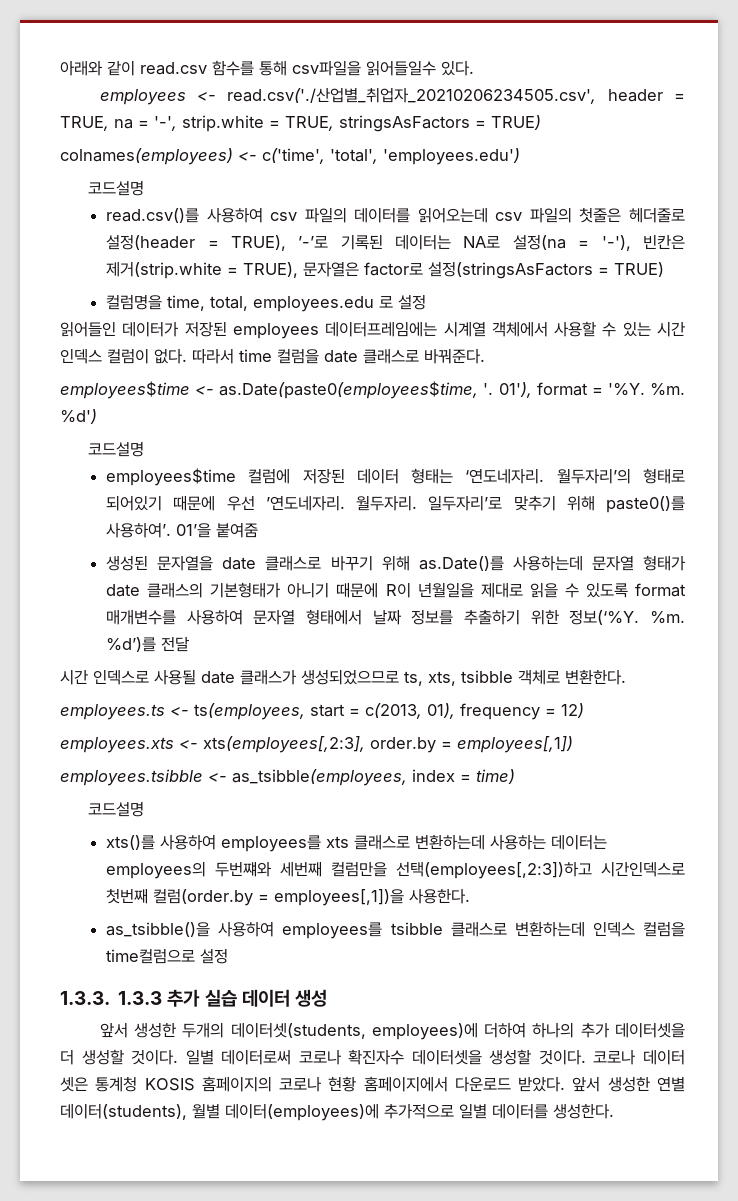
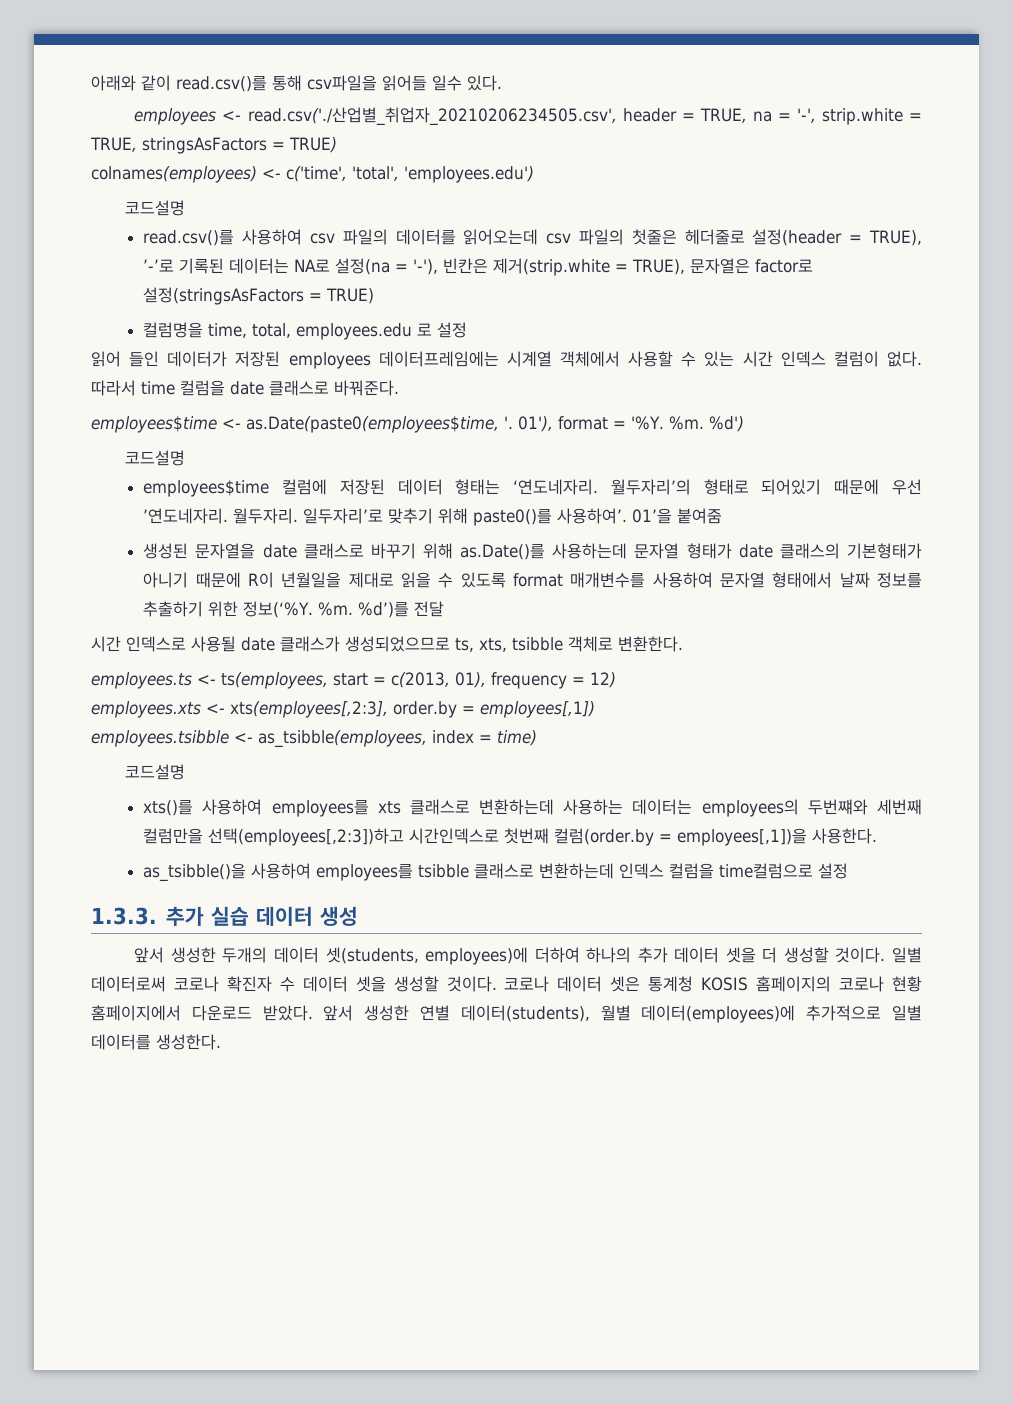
- 아래와 같이 read.csv 함수를 통해 csv파일을 읽어들일수 있다.
+ 아래와 같이 read.csv()를 통해 csv파일을 읽어들 일수 있다.
- 읽어들인 데이터가 저장된 employees 데이터프레임에는 시계열 객체에서 사용할 수 있는 시간 인덱스 컬럼이 없다.
+ 읽어 들인 데이터가 저장된 employees 데이터프레임에는 시계열 객체에서 사용할 수 있는 시간 인덱스 컬럼이 없다.
- 1.3.3. 1.3.3 추가 실습 데이터 생성
+ 1.3.3. 추가 실습 데이터 생성
- 앞서 생성한 두개의 데이터셋(students, employees)에 더하여 하나의 추가 데이터셋을 더 생성할 것이다.
+ 앞서 생성한 두개의 데이터 셋(students, employees)에 더하여 하나의 추가 데이터 셋을 더 생성할 것이다.
- 일별 데이터로써 코로나 확진자수 데이터셋을 생성할 것이다.
+ 일별 데이터로써 코로나 확진자 수 데이터 셋을 생성할 것이다.

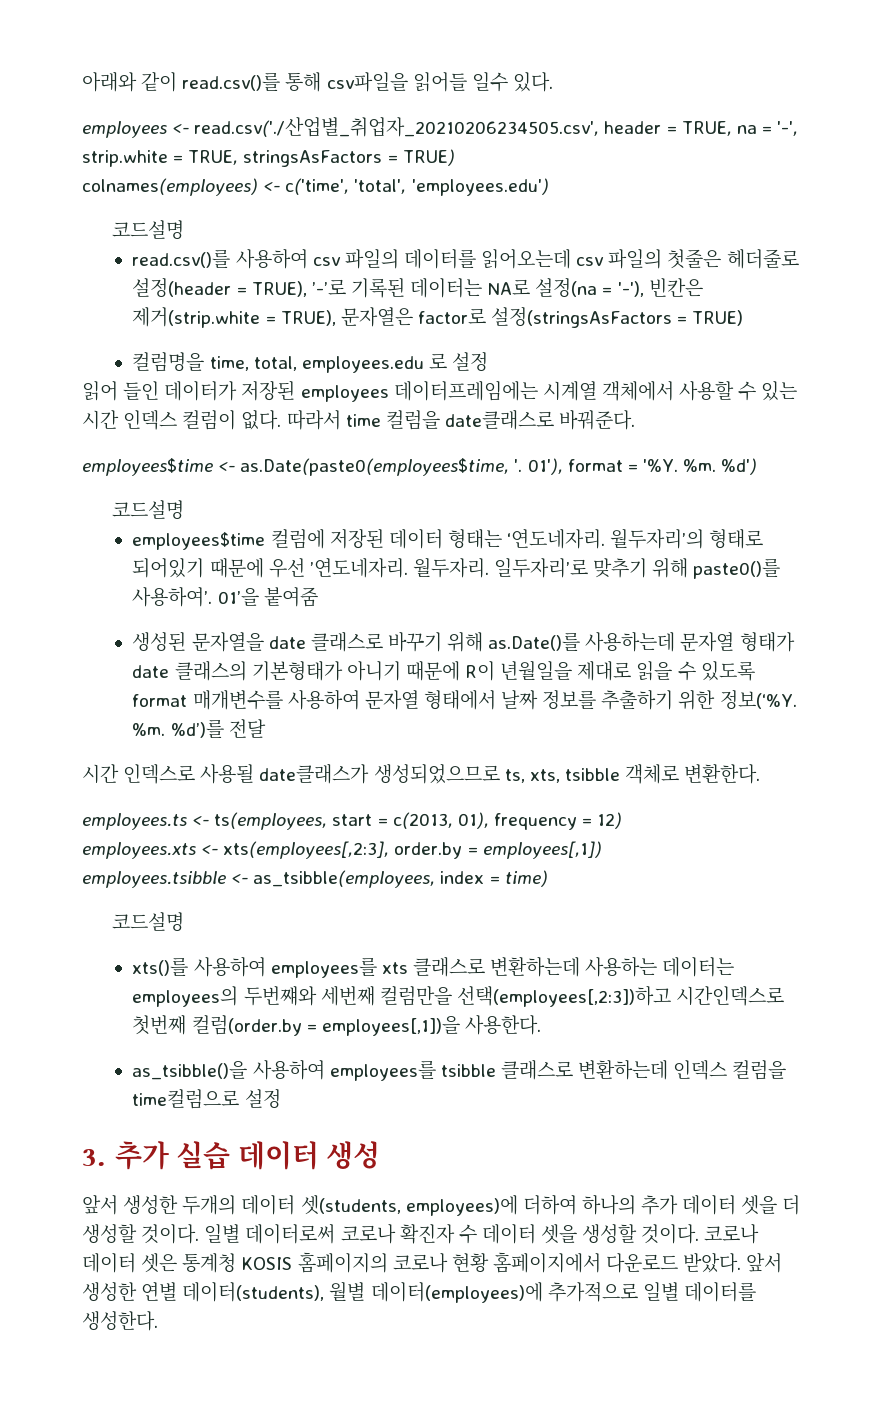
- 따라서 time 컬럼을 date 클래스로 바꿔준다.
+ 따라서 time 컬럼을 date클래스로 바꿔준다.
- 시간 인덱스로 사용될 date 클래스가 생성되었으므로 ts, xts, tsibble 객체로 변환한다.
+ 시간 인덱스로 사용될 date클래스가 생성되었으므로 ts, xts, tsibble 객체로 변환한다.
- 1.3.3. 추가 실습 데이터 생성
+ 3. 추가 실습 데이터 생성

